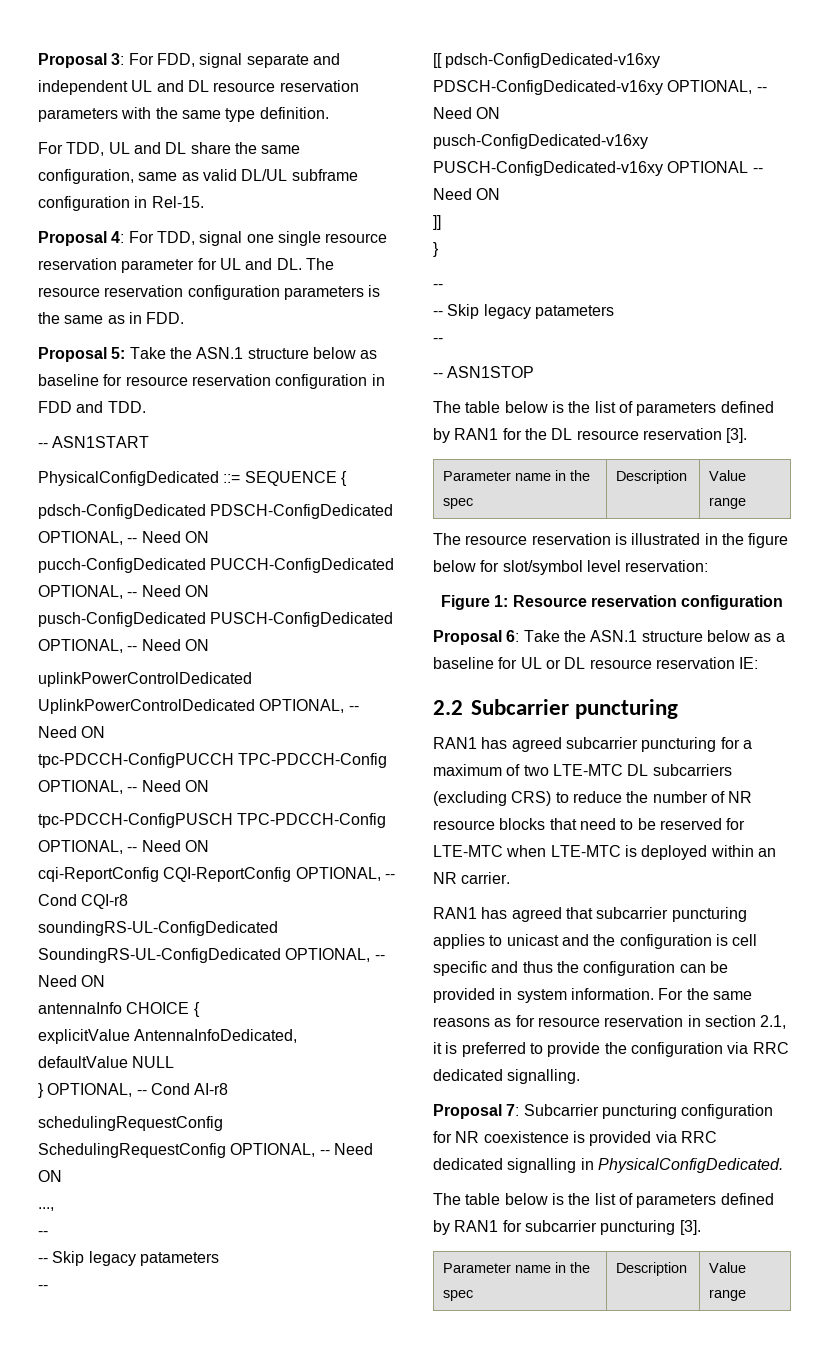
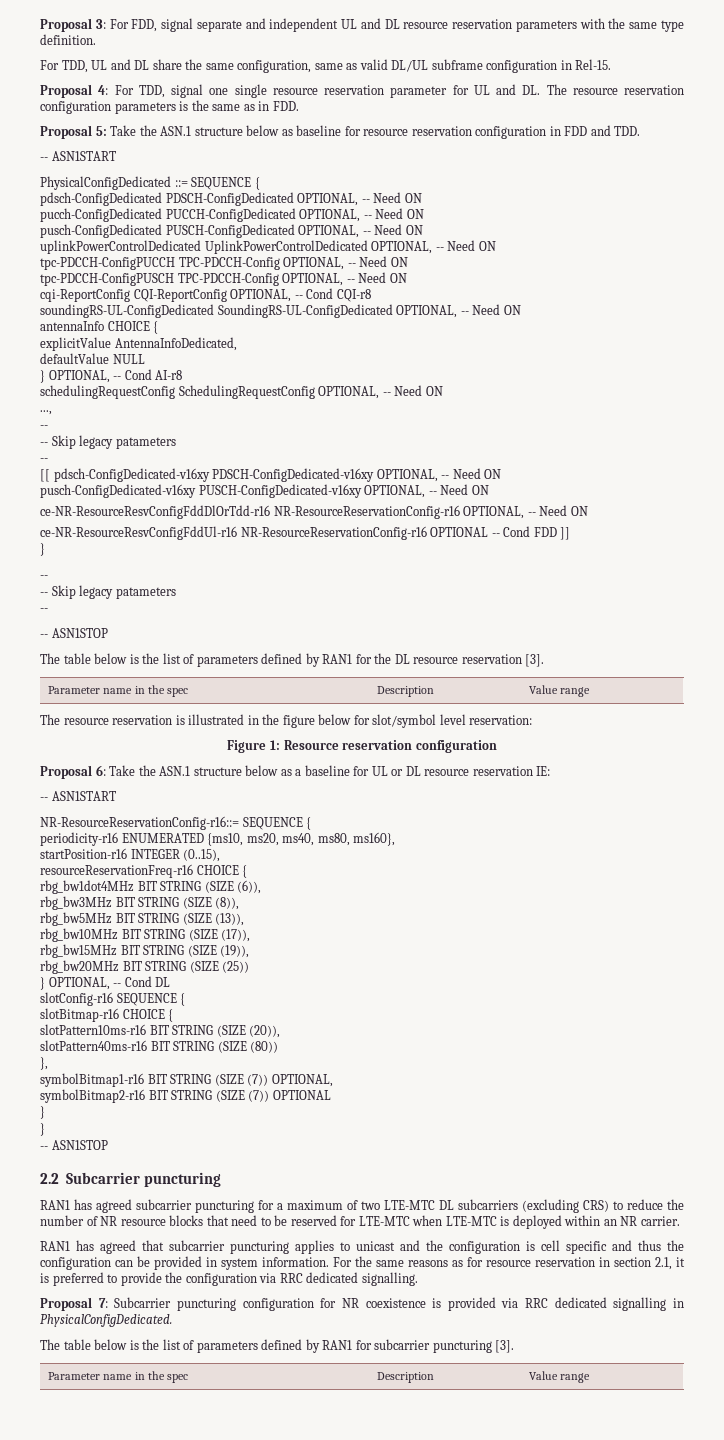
- pusch-ConfigDedicated-v16xy PUSCH-ConfigDedicated-v16xy OPTIONAL -- Need ON
- ]]
+ pusch-ConfigDedicated-v16xy PUSCH-ConfigDedicated-v16xy OPTIONAL, -- Need ON
+ ce-NR-ResourceResvConfigFddDlOrTdd-r16 NR-ResourceReservationConfig-r16 OPTIONAL, -- Need ON
+ ce-NR-ResourceResvConfigFddUl-r16 NR-ResourceReservationConfig-r16 OPTIONAL -- Cond FDD ]]
  Proposal 6: Take the ASN.1 structure below as a baseline for UL or DL resource reservation IE:
+ -- ASN1START
+ NR-ResourceReservationConfig-r16::= SEQUENCE {
+ periodicity-r16 ENUMERATED {ms10, ms20, ms40, ms80, ms160},
+ startPosition-r16 INTEGER (0..15),
+ resourceReservationFreq-r16 CHOICE {
+ rbg_bw1dot4MHz BIT STRING (SIZE (6)),
+ rbg_bw3MHz BIT STRING (SIZE (8)),
+ rbg_bw5MHz BIT STRING (SIZE (13)),
+ rbg_bw10MHz BIT STRING (SIZE (17)),
+ rbg_bw15MHz BIT STRING (SIZE (19)),
+ rbg_bw20MHz BIT STRING (SIZE (25))
+ } OPTIONAL, -- Cond DL
+ slotConfig-r16 SEQUENCE {
+ slotBitmap-r16 CHOICE {
+ slotPattern10ms-r16 BIT STRING (SIZE (20)),
+ slotPattern40ms-r16 BIT STRING (SIZE (80))
+ },
+ symbolBitmap1-r16 BIT STRING (SIZE (7)) OPTIONAL,
+ symbolBitmap2-r16 BIT STRING (SIZE (7)) OPTIONAL
+ }
+ }
+ -- ASN1STOP

